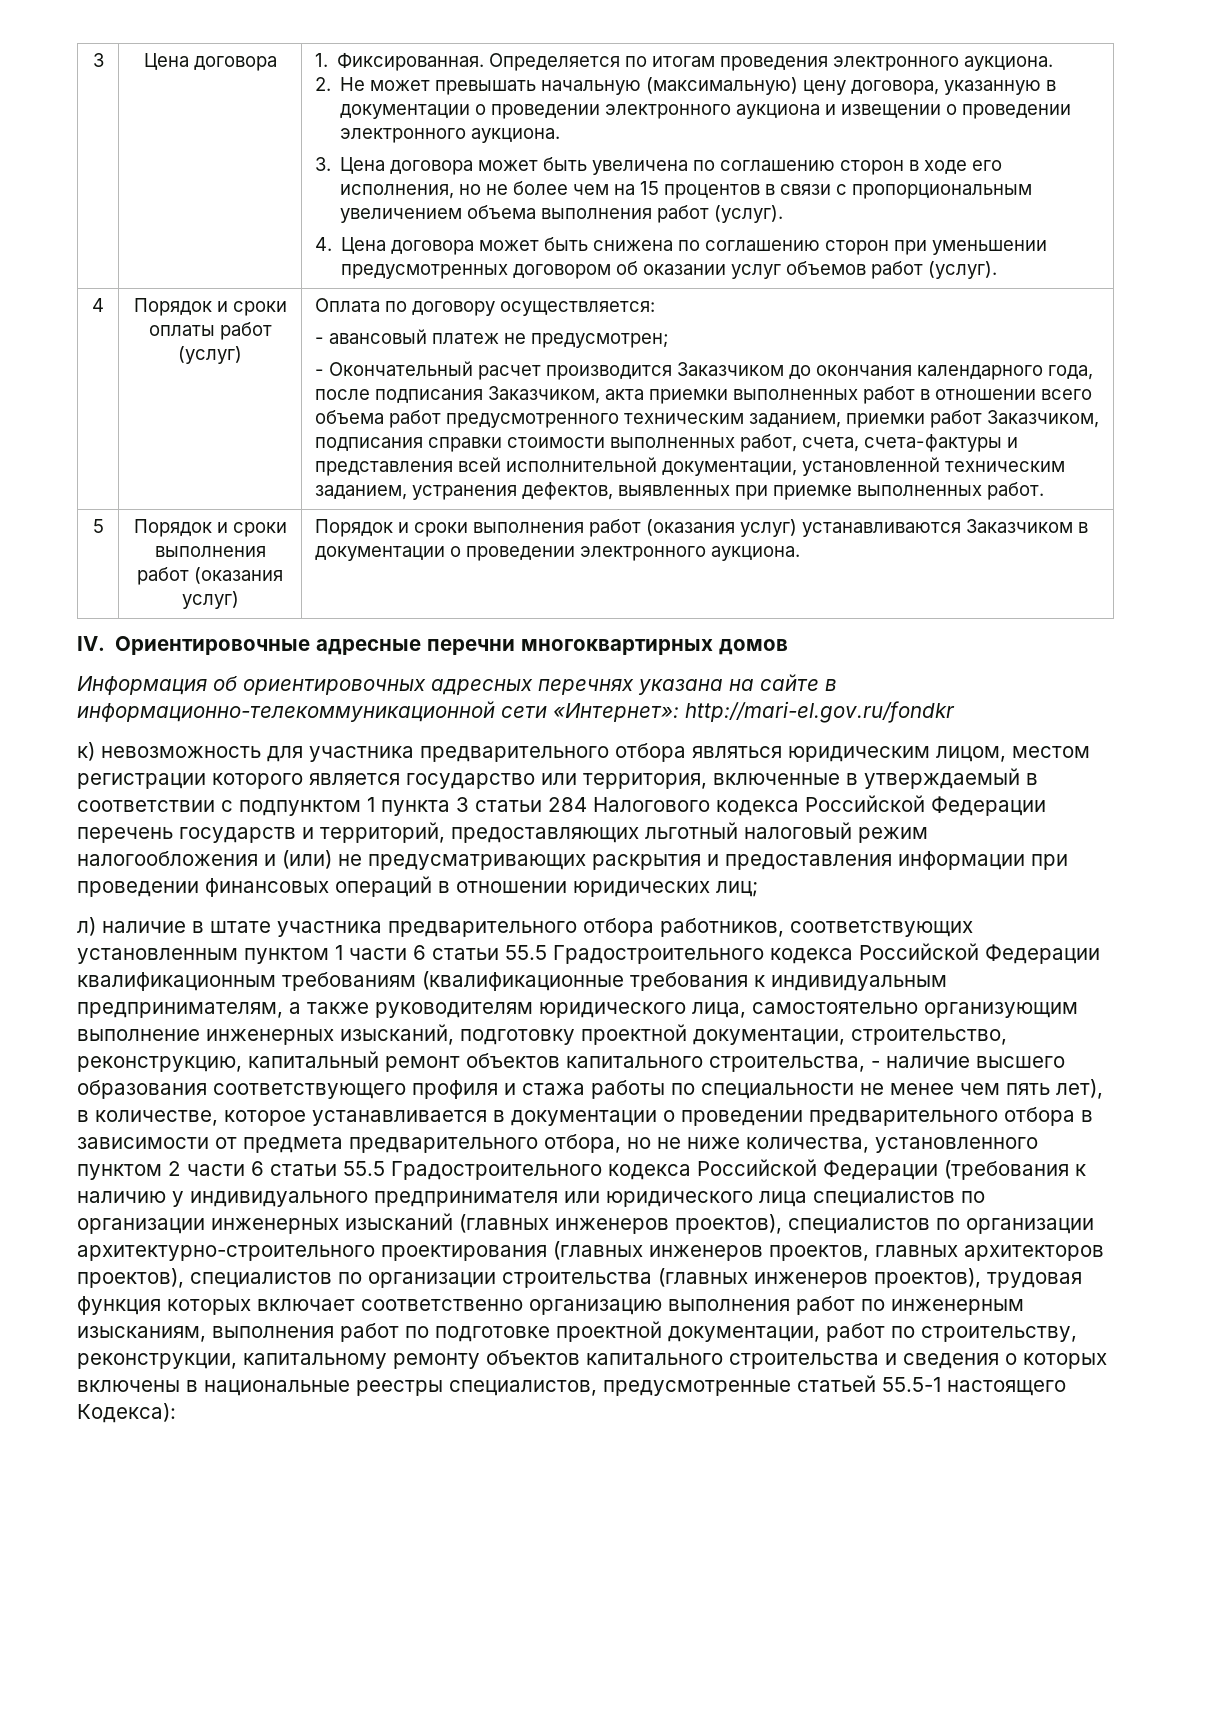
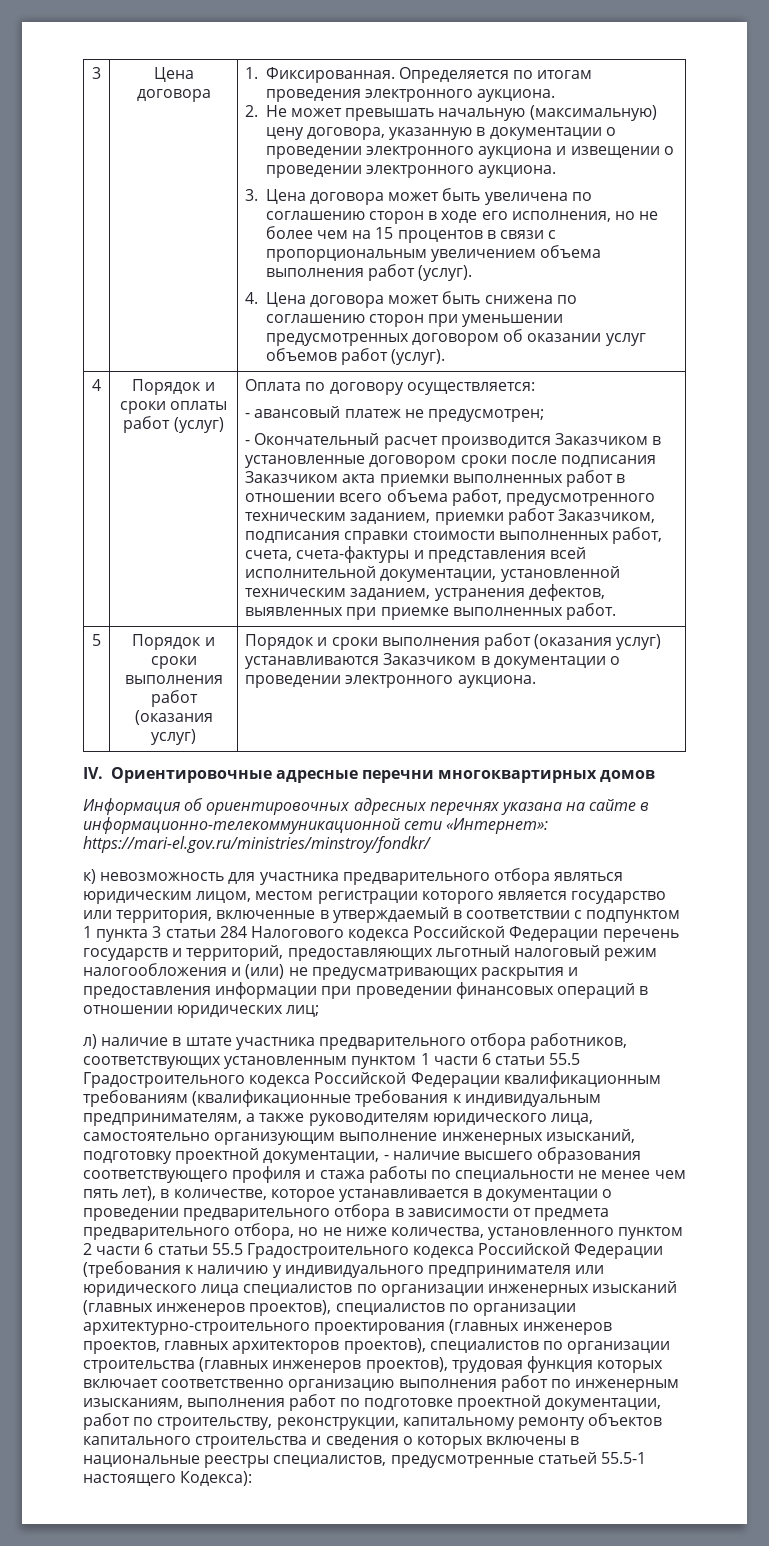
- - Окончательный расчет производится Заказчиком до окончания календарного года, после подписания Заказчиком, акта приемки выполненных работ в отношении всего объема работ предусмотренного техническим заданием, приемки работ Заказчиком, подписания справки стоимости выполненных работ, счета, счета-фактуры и представления всей исполнительной документации, установленной техническим заданием, устранения дефектов, выявленных при приемке выполненных работ.
+ - Окончательный расчет производится Заказчиком в установленные договором сроки после подписания Заказчиком акта приемки выполненных работ в отношении всего объема работ, предусмотренного техническим заданием, приемки работ Заказчиком, подписания справки стоимости выполненных работ, счета, счета-фактуры и представления всей исполнительной документации, установленной техническим заданием, устранения дефектов, выявленных при приемке выполненных работ.
- Информация об ориентировочных адресных перечнях указана на сайте в информационно-телекоммуникационной сети «Интернет»: http://mari-el.gov.ru/fondkr
+ Информация об ориентировочных адресных перечнях указана на сайте в информационно-телекоммуникационной сети «Интернет»: https://mari-el.gov.ru/ministries/minstroy/fondkr/
- л) наличие в штате участника предварительного отбора работников, соответствующих установленным пунктом 1 части 6 статьи 55.5 Градостроительного кодекса Российской Федерации квалификационным требованиям (квалификационные требования к индивидуальным предпринимателям, а также руководителям юридического лица, самостоятельно организующим выполнение инженерных изысканий, подготовку проектной документации, строительство, реконструкцию, капитальный ремонт объектов капитального строительства, - наличие высшего образования соответствующего профиля и стажа работы по специальности не менее чем пять лет), в количестве, которое устанавливается в документации о проведении предварительного отбора в зависимости от предмета предварительного отбора, но не ниже количества, установленного пунктом 2 части 6 статьи 55.5 Градостроительного кодекса Российской Федерации (требования к наличию у индивидуального предпринимателя или юридического лица специалистов по организации инженерных изысканий (главных инженеров проектов), специалистов по организации архитектурно-строительного проектирования (главных инженеров проектов, главных архитекторов проектов), специалистов по организации строительства (главных инженеров проектов), трудовая функция которых включает соответственно организацию выполнения работ по инженерным изысканиям, выполнения работ по подготовке проектной документации, работ по строительству, реконструкции, капитальному ремонту объектов капитального строительства и сведения о которых включены в национальные реестры специалистов, предусмотренные статьей 55.5-1 настоящего Кодекса):
+ л) наличие в штате участника предварительного отбора работников, соответствующих установленным пунктом 1 части 6 статьи 55.5 Градостроительного кодекса Российской Федерации квалификационным требованиям (квалификационные требования к индивидуальным предпринимателям, а также руководителям юридического лица, самостоятельно организующим выполнение инженерных изысканий, подготовку проектной документации, - наличие высшего образования соответствующего профиля и стажа работы по специальности не менее чем пять лет), в количестве, которое устанавливается в документации о проведении предварительного отбора в зависимости от предмета предварительного отбора, но не ниже количества, установленного пунктом 2 части 6 статьи 55.5 Градостроительного кодекса Российской Федерации (требования к наличию у индивидуального предпринимателя или юридического лица специалистов по организации инженерных изысканий (главных инженеров проектов), специалистов по организации архитектурно-строительного проектирования (главных инженеров проектов, главных архитекторов проектов), специалистов по организации строительства (главных инженеров проектов), трудовая функция которых включает соответственно организацию выполнения работ по инженерным изысканиям, выполнения работ по подготовке проектной документации, работ по строительству, реконструкции, капитальному ремонту объектов капитального строительства и сведения о которых включены в национальные реестры специалистов, предусмотренные статьей 55.5-1 настоящего Кодекса):

